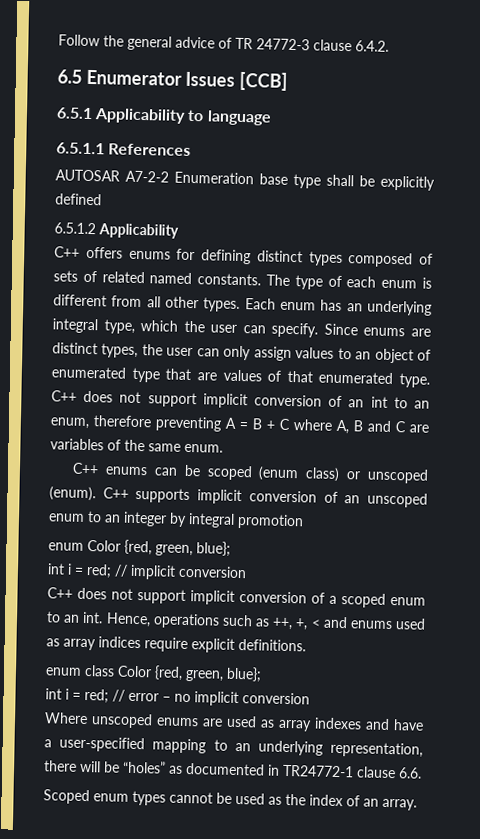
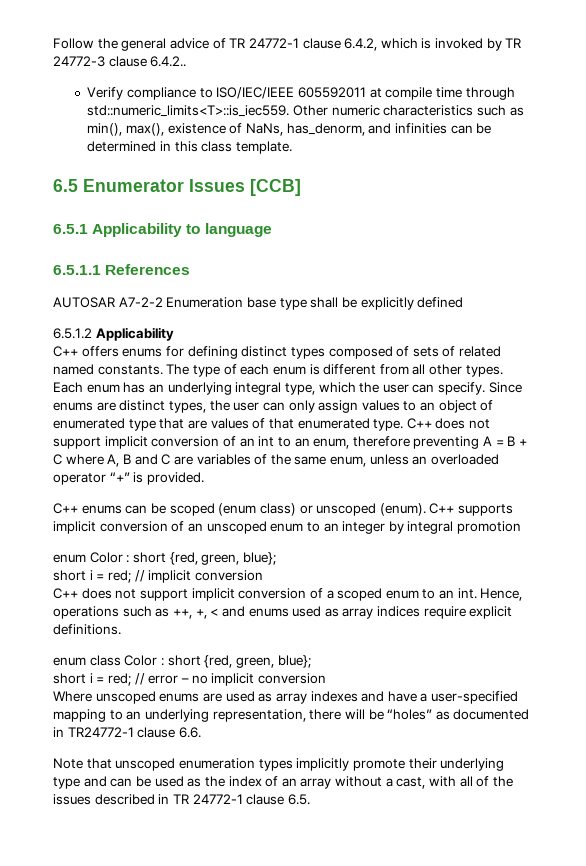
- Follow the general advice of TR 24772-3 clause 6.4.2.
+ Follow the general advice of TR 24772-1 clause 6.4.2, which is invoked by TR 24772-3 clause 6.4.2..
+ Verify compliance to ISO/IEC/IEEE 605592011 at compile time through std::numeric_limits<T>::is_iec559. Other numeric characteristics such as min(), max(), existence of NaNs, has_denorm, and infinities can be determined in this class template.
- C++ does not support implicit conversion of an int to an enum, therefore preventing A = B + C where A, B and C are variables of the same enum.
+ C++ does not support implicit conversion of an int to an enum, therefore preventing A = B + C where A, B and C are variables of the same enum, unless an overloaded operator “+” is provided.
- enum Color {red, green, blue};
- int i = red; // implicit conversion
+ enum Color : short {red, green, blue};
+ short i = red; // implicit conversion
- enum class Color {red, green, blue};
- int i = red; // error – no implicit conversion
+ enum class Color : short {red, green, blue};
+ short i = red; // error – no implicit conversion
- Scoped enum types cannot be used as the index of an array.
+ Note that unscoped enumeration types implicitly promote their underlying type and can be used as the index of an array without a cast, with all of the issues described in TR 24772-1 clause 6.5.

